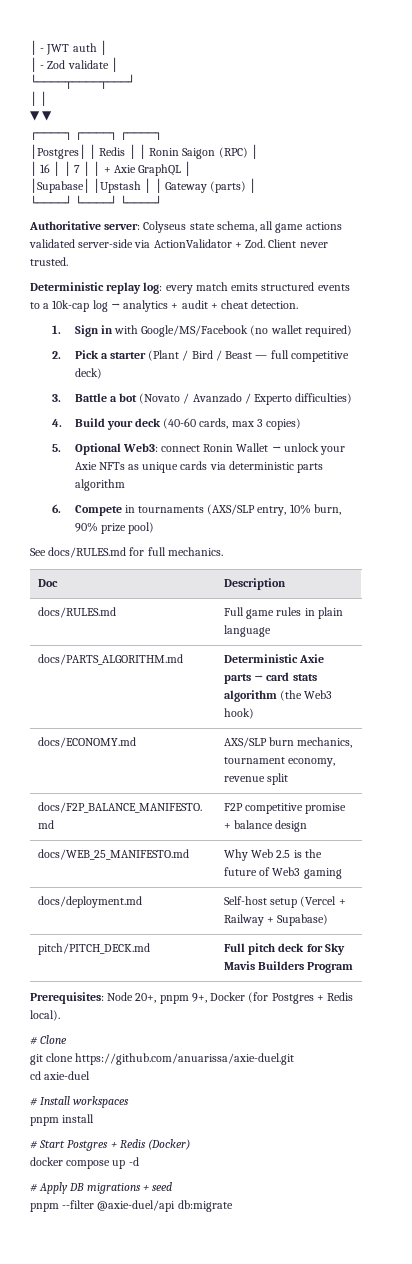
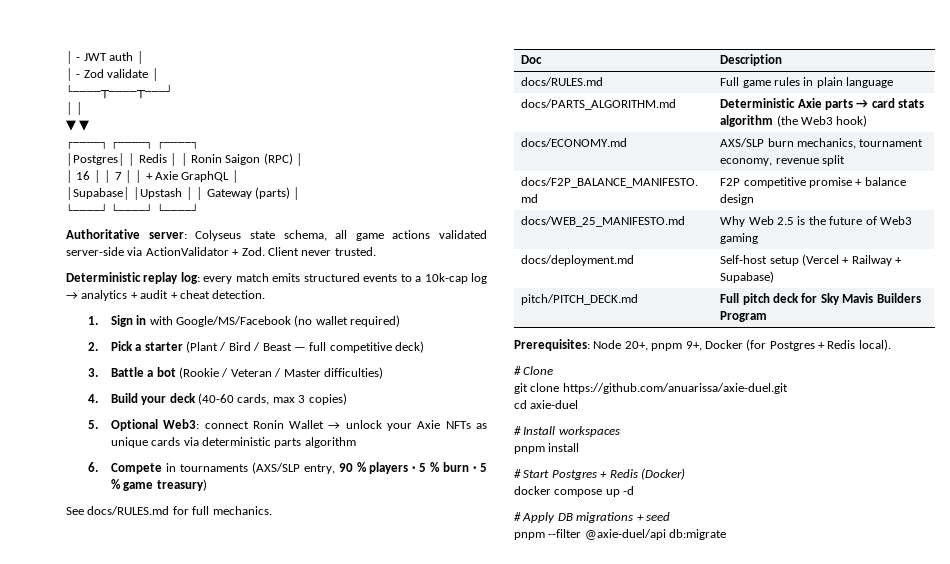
- 3. Battle a bot (Novato / Avanzado / Experto difficulties)
+ 3. Battle a bot (Rookie / Veteran / Master difficulties)
- 6. Compete in tournaments (AXS/SLP entry, 10% burn, 90% prize pool)
+ 6. Compete in tournaments (AXS/SLP entry, 90 % players · 5 % burn · 5 % game treasury)

